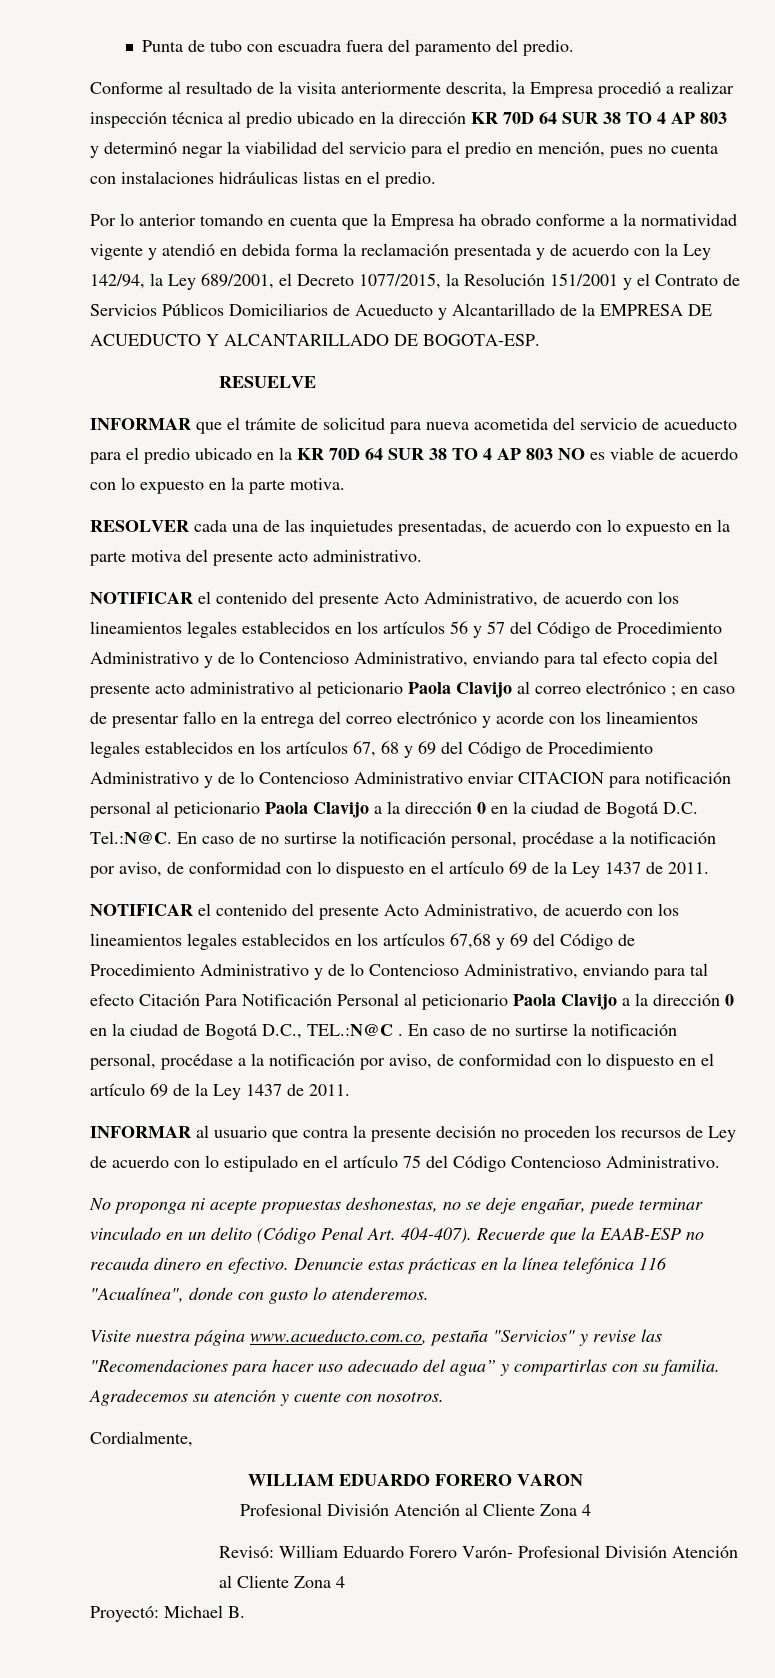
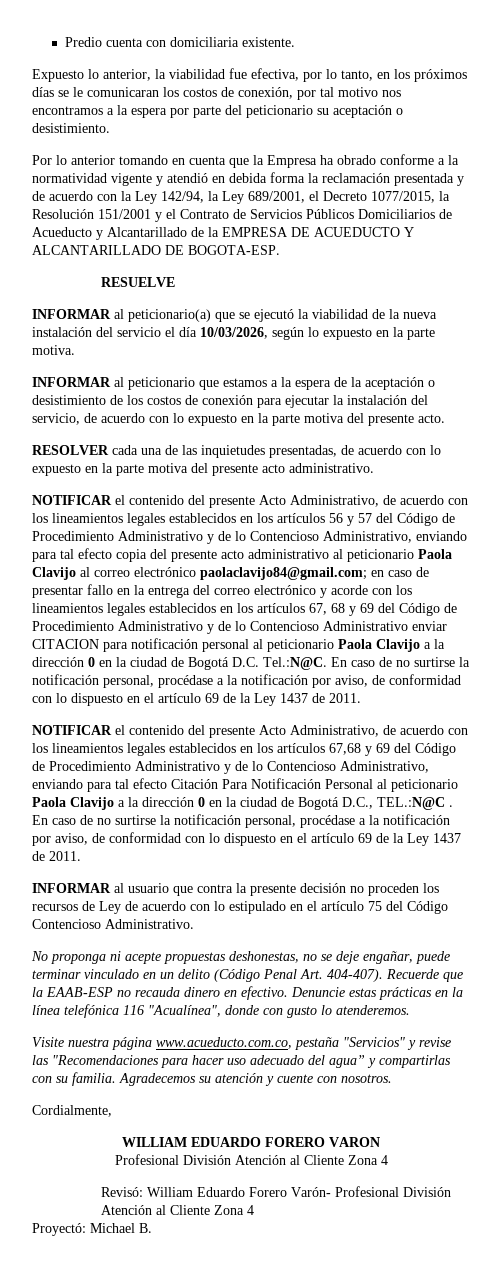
- Punta de tubo con escuadra fuera del paramento del predio.
- Conforme al resultado de la visita anteriormente descrita, la Empresa procedió a realizar inspección técnica al predio ubicado en la dirección KR 70D 64 SUR 38 TO 4 AP 803 y determinó negar la viabilidad del servicio para el predio en mención, pues no cuenta con instalaciones hidráulicas listas en el predio.
+ Predio cuenta con domiciliaria existente.
+ Expuesto lo anterior, la viabilidad fue efectiva, por lo tanto, en los próximos días se le comunicaran los costos de conexión, por tal motivo nos encontramos a la espera por parte del peticionario su aceptación o desistimiento.
- INFORMAR que el trámite de solicitud para nueva acometida del servicio de acueducto para el predio ubicado en la KR 70D 64 SUR 38 TO 4 AP 803 NO es viable de acuerdo con lo expuesto en la parte motiva.
+ INFORMAR al peticionario(a) que se ejecutó la viabilidad de la nueva instalación del servicio el día 10/03/2026, según lo expuesto en la parte motiva.
+ INFORMAR al peticionario que estamos a la espera de la aceptación o desistimiento de los costos de conexión para ejecutar la instalación del servicio, de acuerdo con lo expuesto en la parte motiva del presente acto.
- NOTIFICAR el contenido del presente Acto Administrativo, de acuerdo con los lineamientos legales establecidos en los artículos 56 y 57 del Código de Procedimiento Administrativo y de lo Contencioso Administrativo, enviando para tal efecto copia del presente acto administrativo al peticionario Paola Clavijo al correo electrónico ;
+ NOTIFICAR el contenido del presente Acto Administrativo, de acuerdo con los lineamientos legales establecidos en los artículos 56 y 57 del Código de Procedimiento Administrativo y de lo Contencioso Administrativo, enviando para tal efecto copia del presente acto administrativo al peticionario Paola Clavijo al correo electrónico paolaclavijo84@gmail.com;

